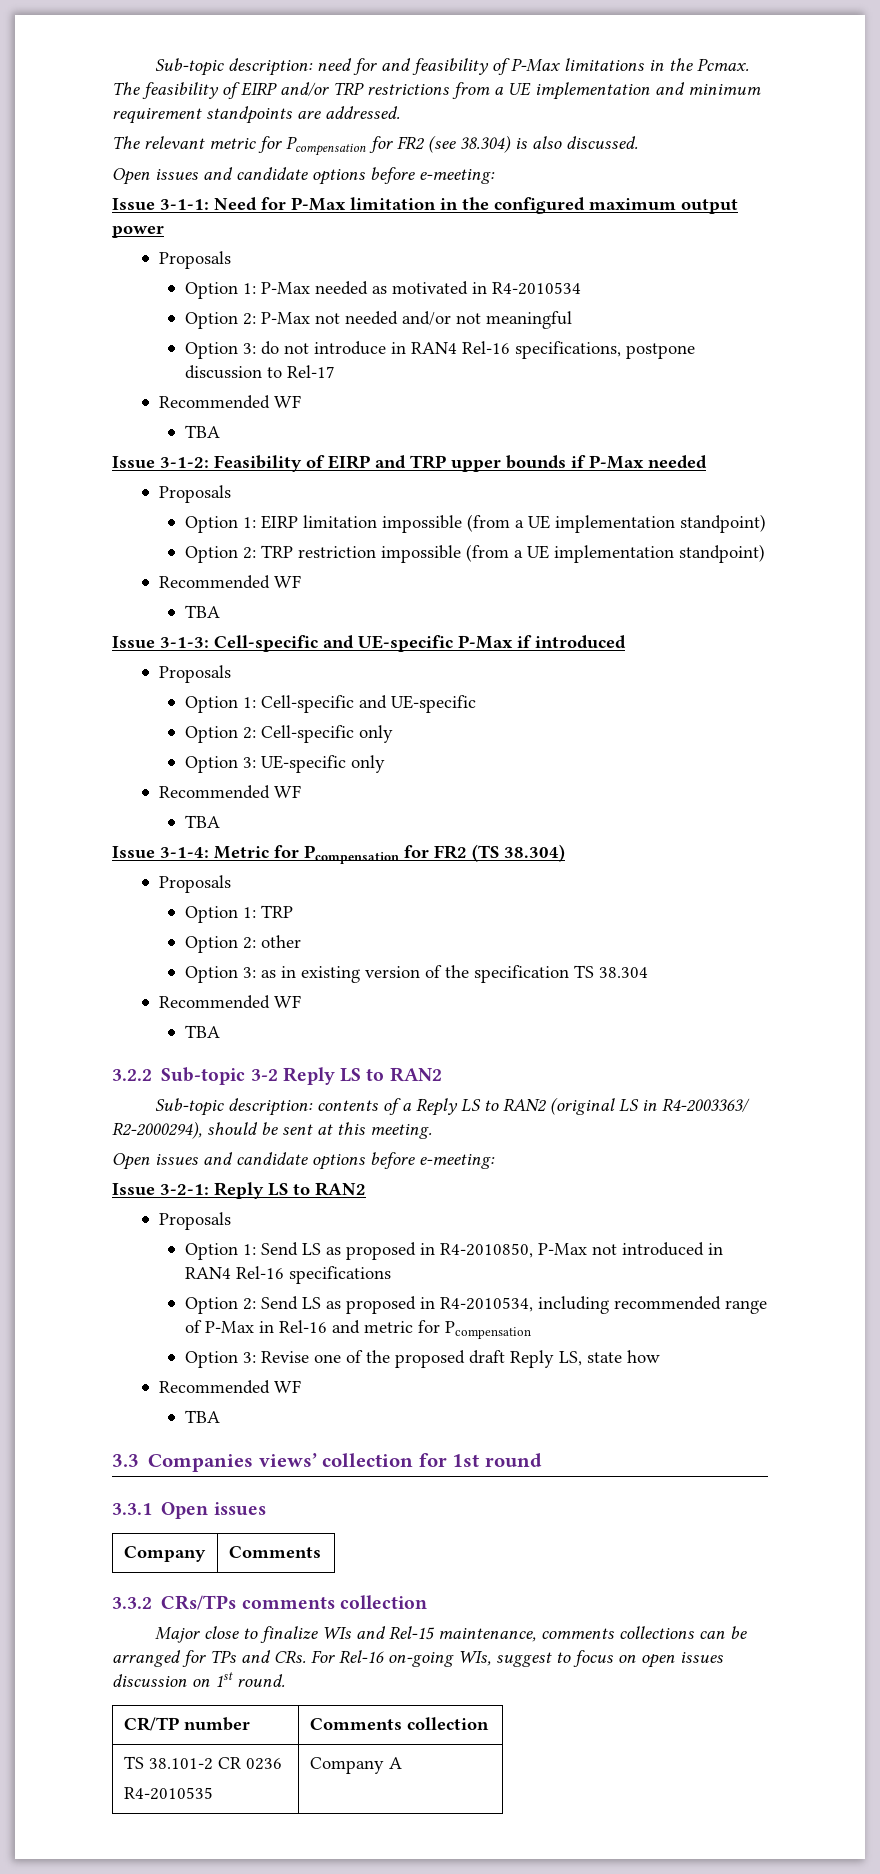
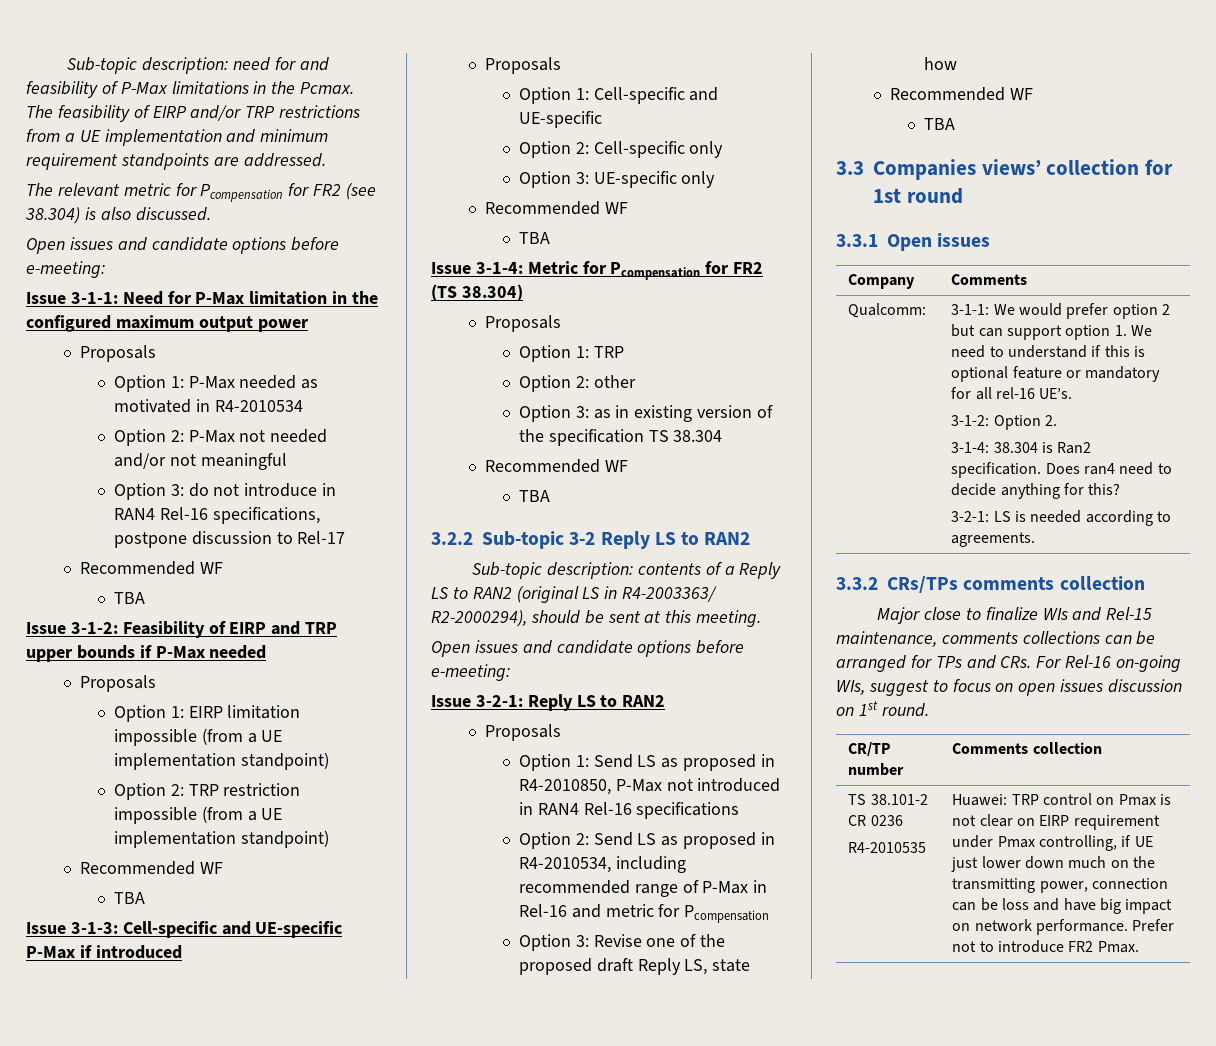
+ Qualcomm: | 3-1-1: We would prefer option 2 but can support option 1. We need to understand if this is optional feature or mandatory for all rel-16 UE’s.
+ 3-1-2: Option 2.
+ 3-1-4: 38.304 is Ran2 specification. Does ran4 need to decide anything for this?
+ 3-2-1: LS is needed according to agreements.
- Company A
+ Huawei: TRP control on Pmax is not clear on EIRP requirement under Pmax controlling, if UE just lower down much on the transmitting power, connection can be loss and have big impact on network performance. Prefer not to introduce FR2 Pmax.

